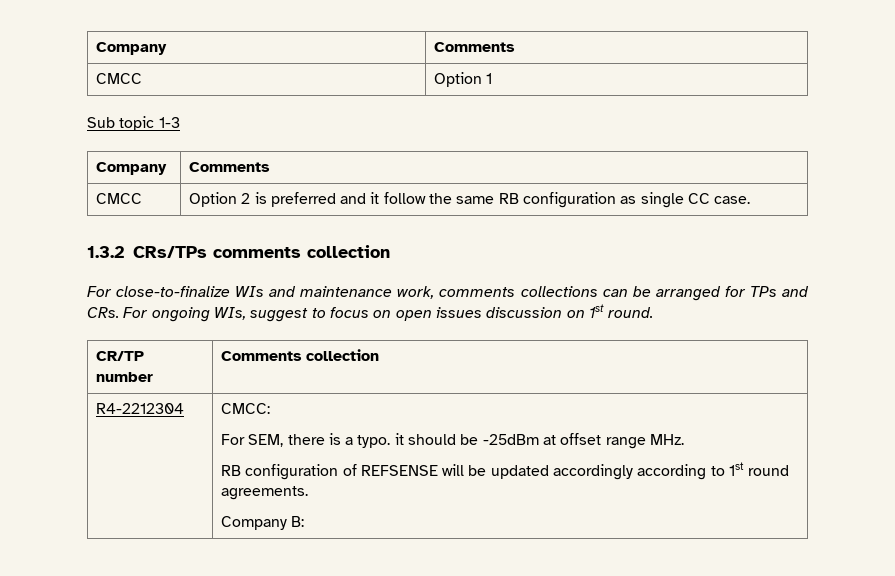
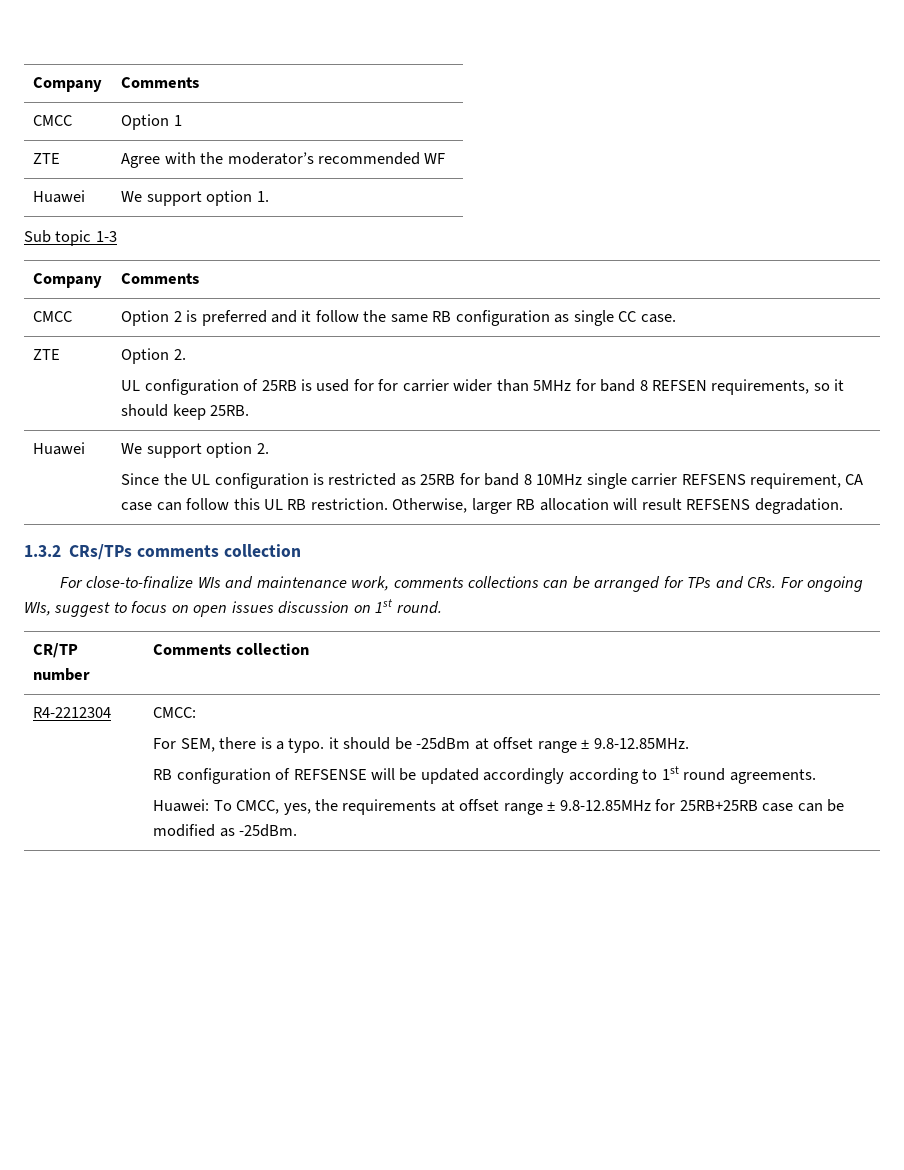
+ ZTE | Agree with the moderator’s recommended WF
+ Huawei | We support option 1.
+ ZTE | Option 2.
+ UL configuration of 25RB is used for for carrier wider than 5MHz for band 8 REFSEN requirements, so it should keep 25RB.
+ Huawei | We support option 2.
+ Since the UL configuration is restricted as 25RB for band 8 10MHz single carrier REFSENS requirement, CA case can follow this UL RB restriction. Otherwise, larger RB allocation will result REFSENS degradation.
- For SEM, there is a typo. it should be -25dBm at offset range MHz.
+ For SEM, there is a typo. it should be -25dBm at offset range ± 9.8-12.85MHz.
- Company B:
+ Huawei: To CMCC, yes, the requirements at offset range ± 9.8-12.85MHz for 25RB+25RB case can be modified as -25dBm.

